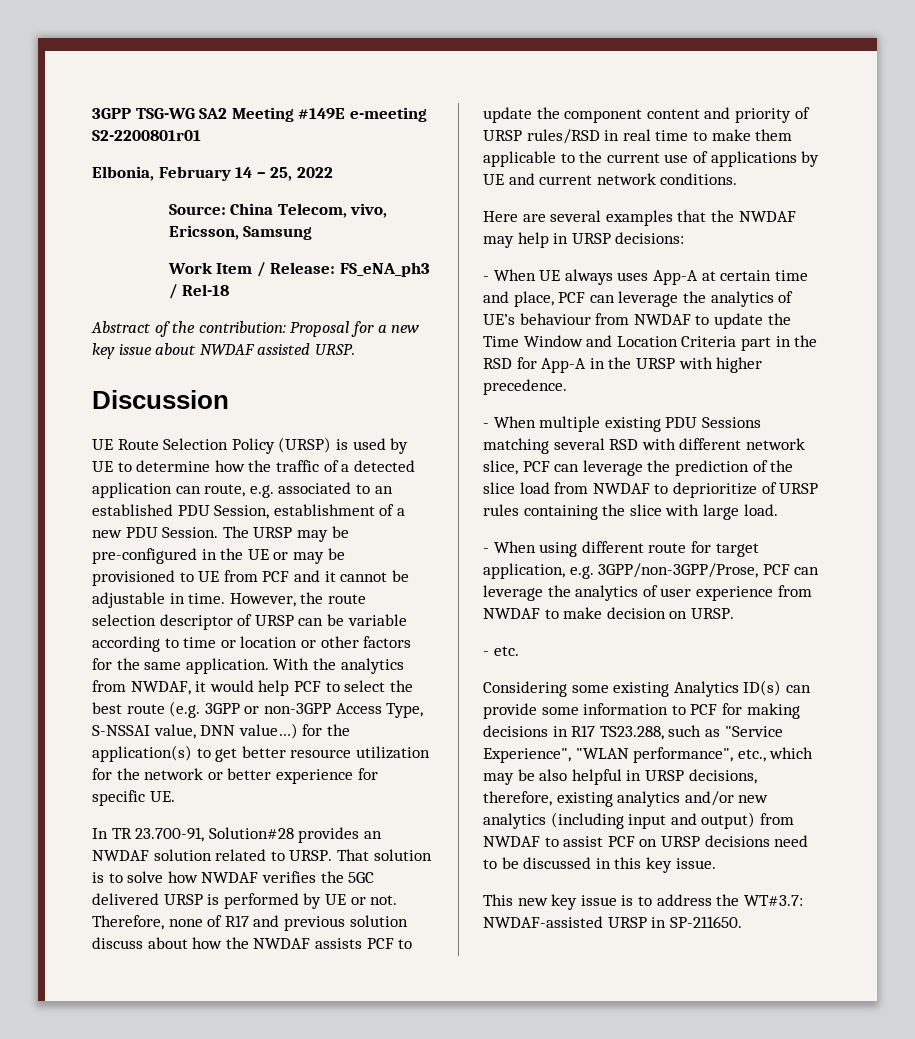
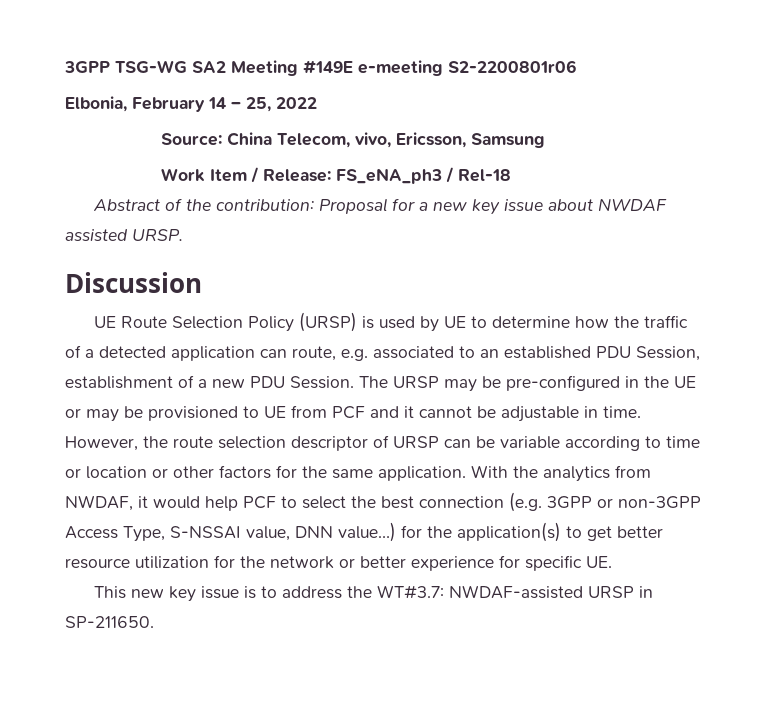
- 3GPP TSG-WG SA2 Meeting #149E e-meeting S2-2200801r01
+ 3GPP TSG-WG SA2 Meeting #149E e-meeting S2-2200801r06
- With the analytics from NWDAF, it would help PCF to select the best route (e.g. 3GPP or non-3GPP Access Type, S-NSSAI value, DNN value…) for the application(s) to get better resource utilization for the network or better experience for specific UE.
+ With the analytics from NWDAF, it would help PCF to select the best connection (e.g. 3GPP or non-3GPP Access Type, S-NSSAI value, DNN value…) for the application(s) to get better resource utilization for the network or better experience for specific UE.
- In TR 23.700-91, Solution#28 provides an NWDAF solution related to URSP. That solution is to solve how NWDAF verifies the 5GC delivered URSP is performed by UE or not. Therefore, none of R17 and previous solution discuss about how the NWDAF assists PCF to update the component content and priority of URSP rules/RSD in real time to make them applicable to the current use of applications by UE and current network conditions.
- Here are several examples that the NWDAF may help in URSP decisions:
- - When UE always uses App-A at certain time and place, PCF can leverage the analytics of UE’s behaviour from NWDAF to update the Time Window and Location Criteria part in the RSD for App-A in the URSP with higher precedence.
- - When multiple existing PDU Sessions matching several RSD with different network slice, PCF can leverage the prediction of the slice load from NWDAF to deprioritize of URSP rules containing the slice with large load.
- - When using different route for target application, e.g. 3GPP/non-3GPP/Prose, PCF can leverage the analytics of user experience from NWDAF to make decision on URSP.
- - etc.
- Considering some existing Analytics ID(s) can provide some information to PCF for making decisions in R17 TS23.288, such as "Service Experience", "WLAN performance", etc., which may be also helpful in URSP decisions, therefore, existing analytics and/or new analytics (including input and output) from NWDAF to assist PCF on URSP decisions need to be discussed in this key issue.

